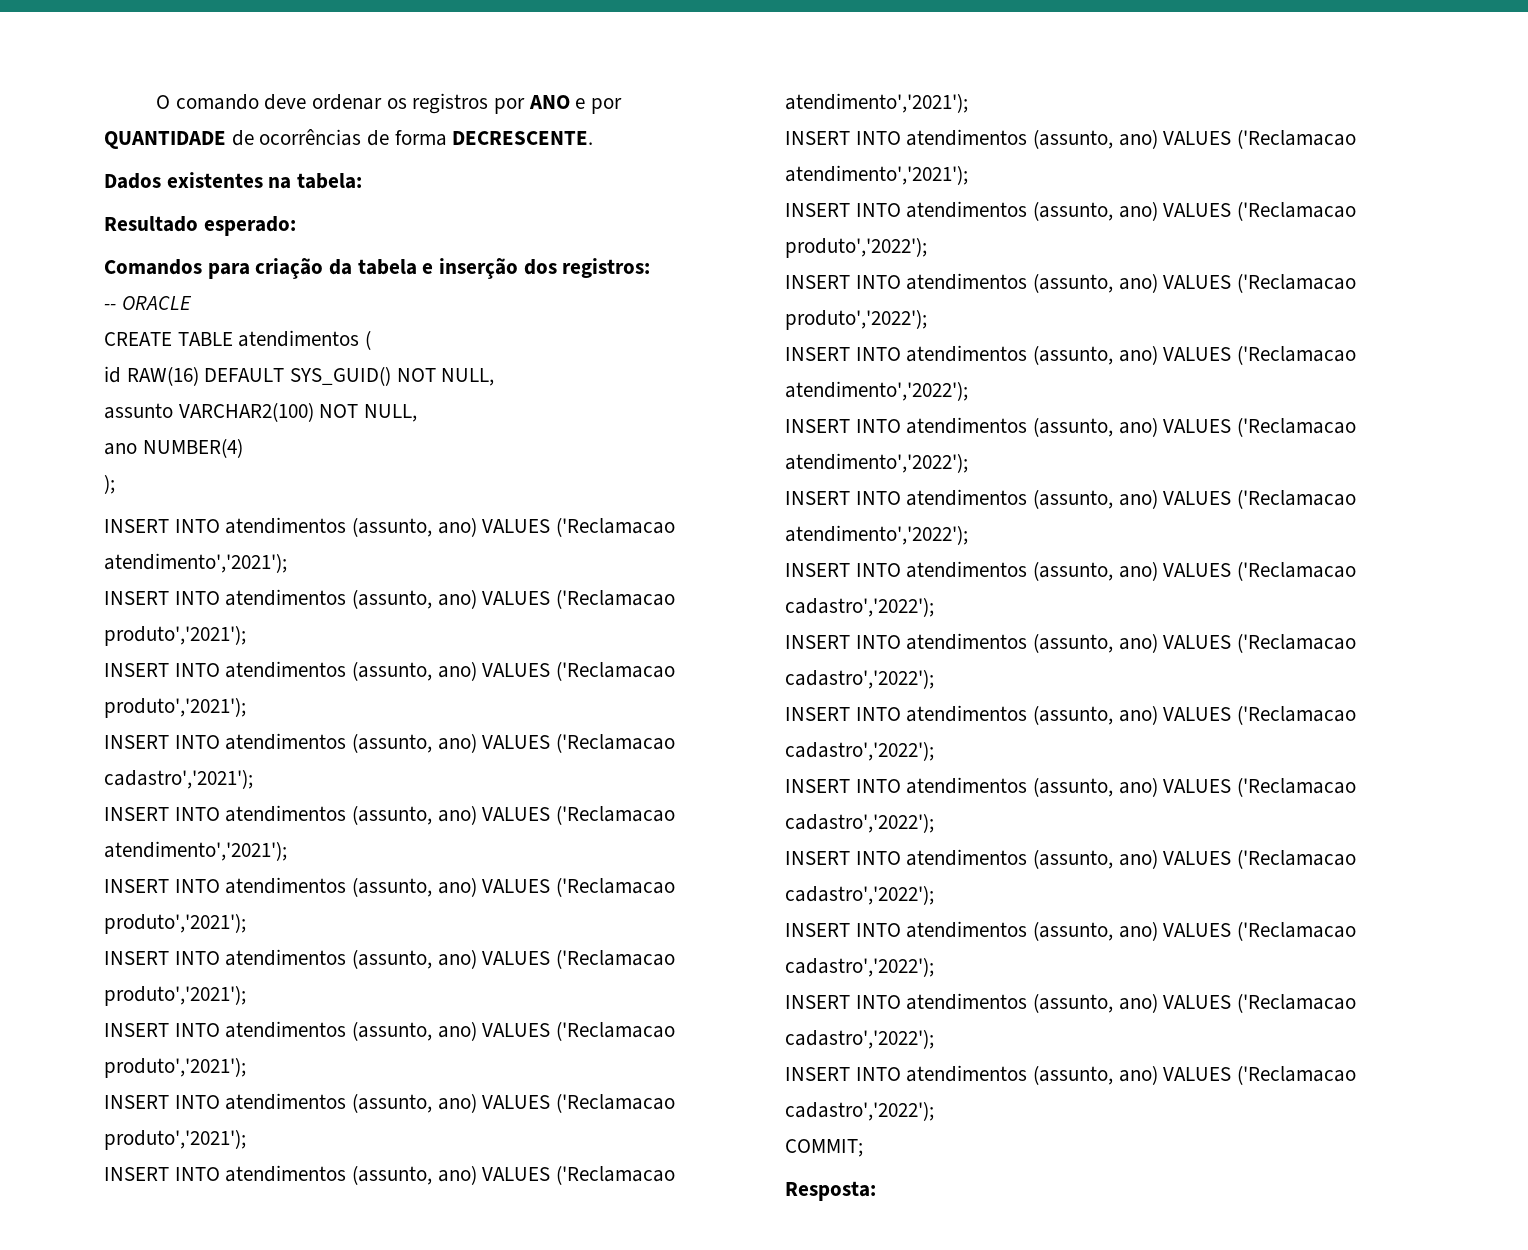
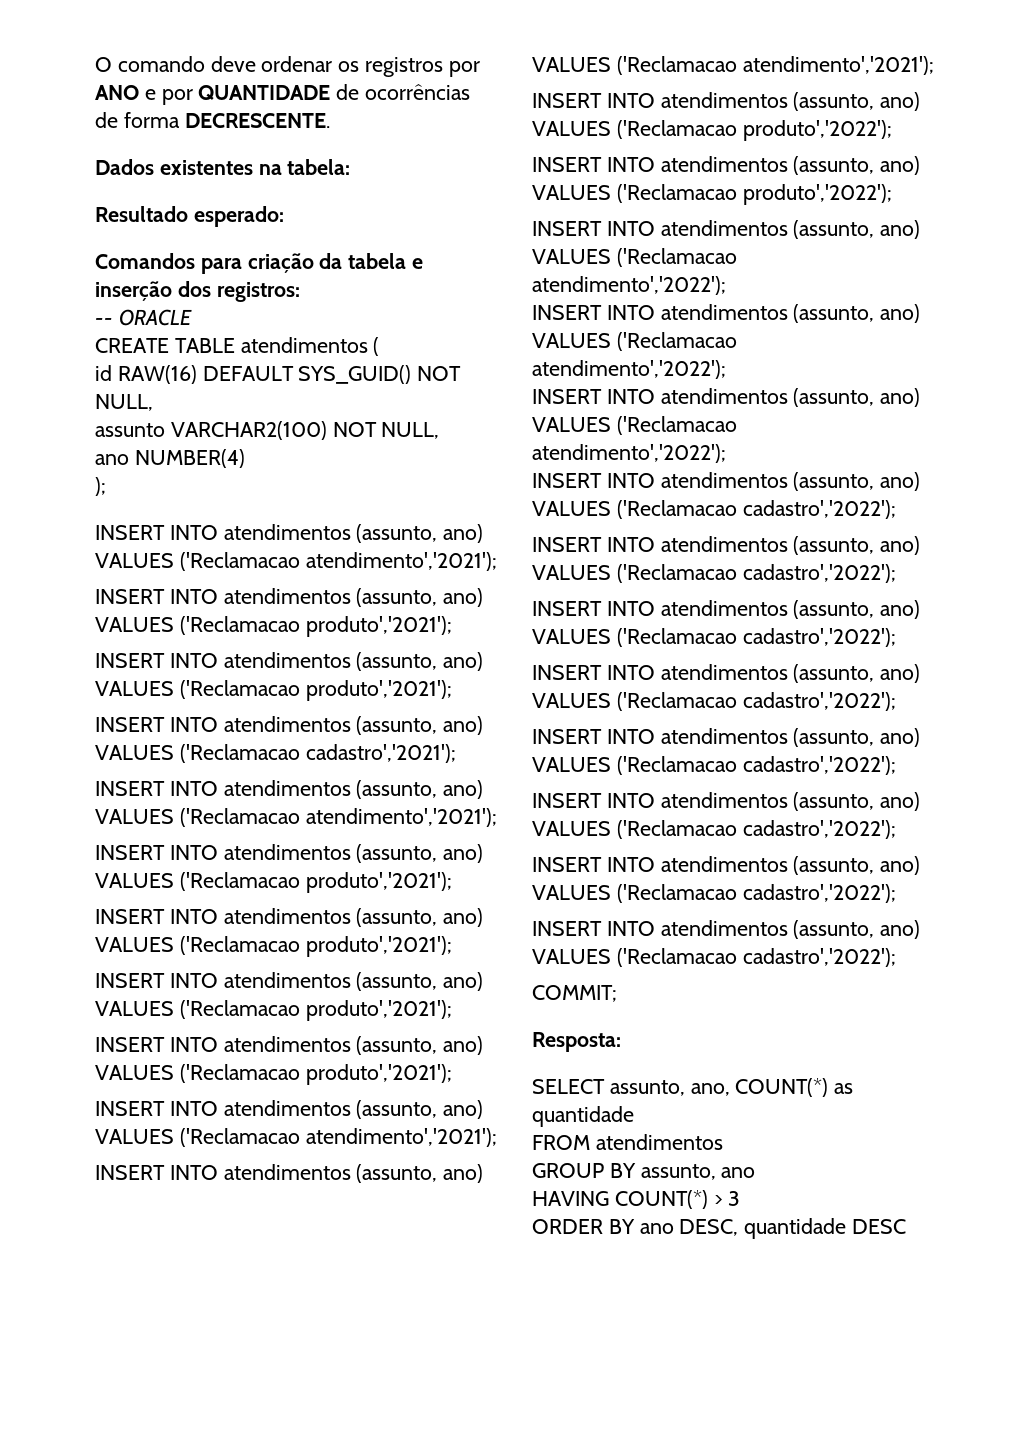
+ SELECT assunto, ano, COUNT(*) as quantidade
+ FROM atendimentos
+ GROUP BY assunto, ano
+ HAVING COUNT(*) > 3
+ ORDER BY ano DESC, quantidade DESC

